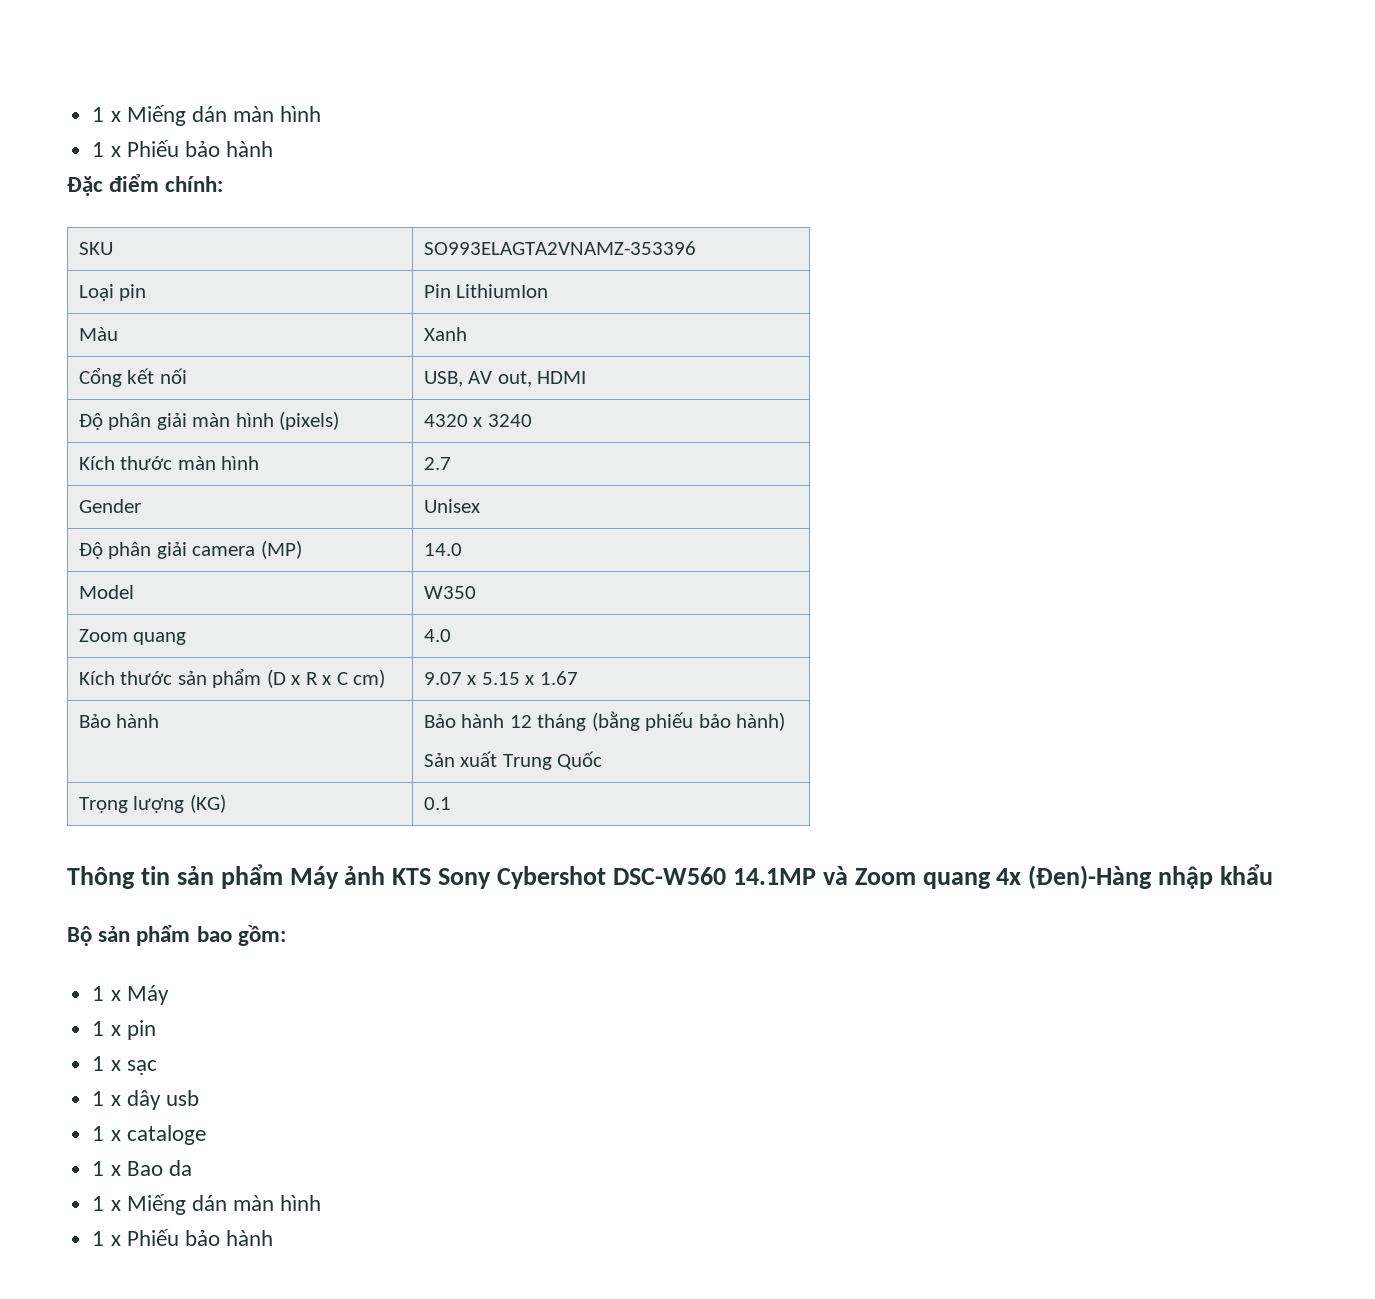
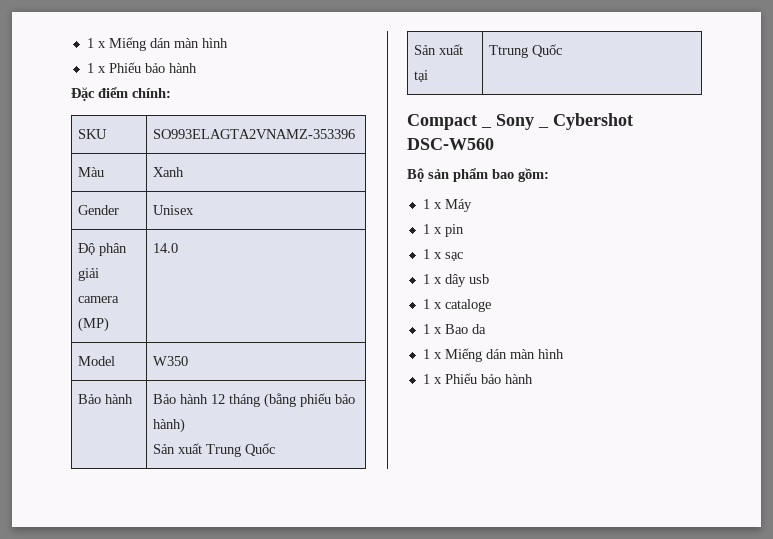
- Loại pin | Pin LithiumIon
  Màu | Xanh
- Cổng kết nối | USB, AV out, HDMI
- Độ phân giải màn hình (pixels) | 4320 x 3240
- Kích thước màn hình | 2.7
- Zoom quang | 4.0
- Kích thước sản phẩm (D x R x C cm) | 9.07 x 5.15 x 1.67
- Trọng lượng (KG) | 0.1
- Thông tin sản phẩm Máy ảnh KTS Sony Cybershot DSC-W560 14.1MP và Zoom quang 4x (Đen)-Hàng nhập khẩu
+ Sản xuất tại | Ttrung Quốc
+ Compact _ Sony _ Cybershot DSC-W560

